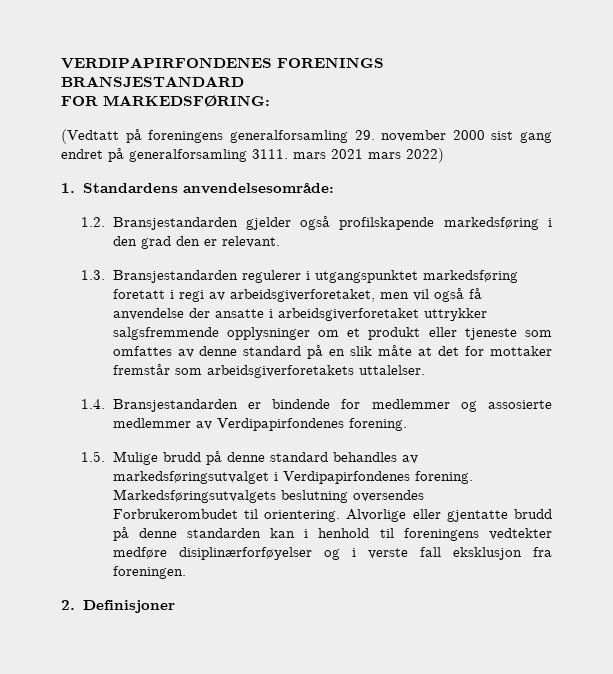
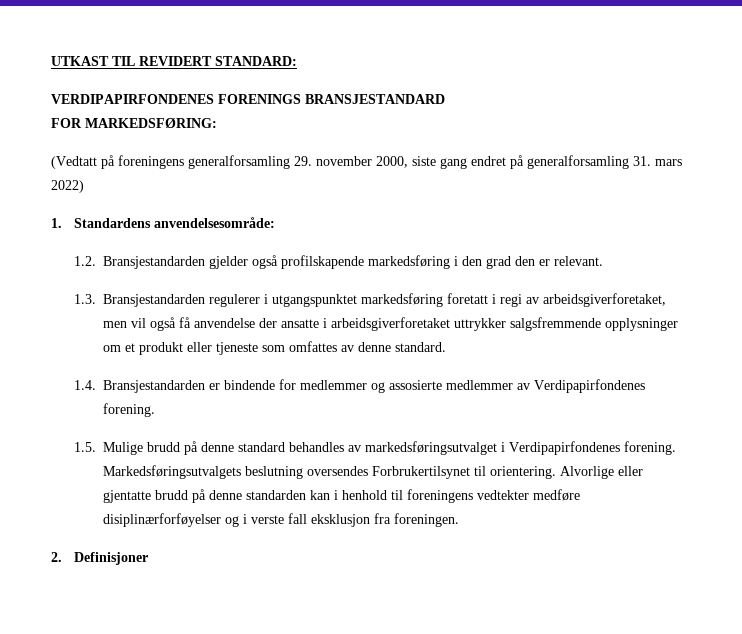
+ UTKAST TIL REVIDERT STANDARD:
- (Vedtatt på foreningens generalforsamling 29. november 2000 sist gang endret på generalforsamling 3111. mars 2021 mars 2022)
+ (Vedtatt på foreningens generalforsamling 29. november 2000, siste gang endret på generalforsamling 31. mars 2022)
- 1.3. Bransjestandarden regulerer i utgangspunktet markedsføring foretatt i regi av arbeidsgiverforetaket, men vil også få anvendelse der ansatte i arbeidsgiverforetaket uttrykker salgsfremmende opplysninger om et produkt eller tjeneste som omfattes av denne standard på en slik måte at det for mottaker fremstår som arbeidsgiverforetakets uttalelser.
+ 1.3. Bransjestandarden regulerer i utgangspunktet markedsføring foretatt i regi av arbeidsgiverforetaket, men vil også få anvendelse der ansatte i arbeidsgiverforetaket uttrykker salgsfremmende opplysninger om et produkt eller tjeneste som omfattes av denne standard.
- Markedsføringsutvalgets beslutning oversendes Forbrukerombudet til orientering.
+ Markedsføringsutvalgets beslutning oversendes Forbrukertilsynet til orientering.

